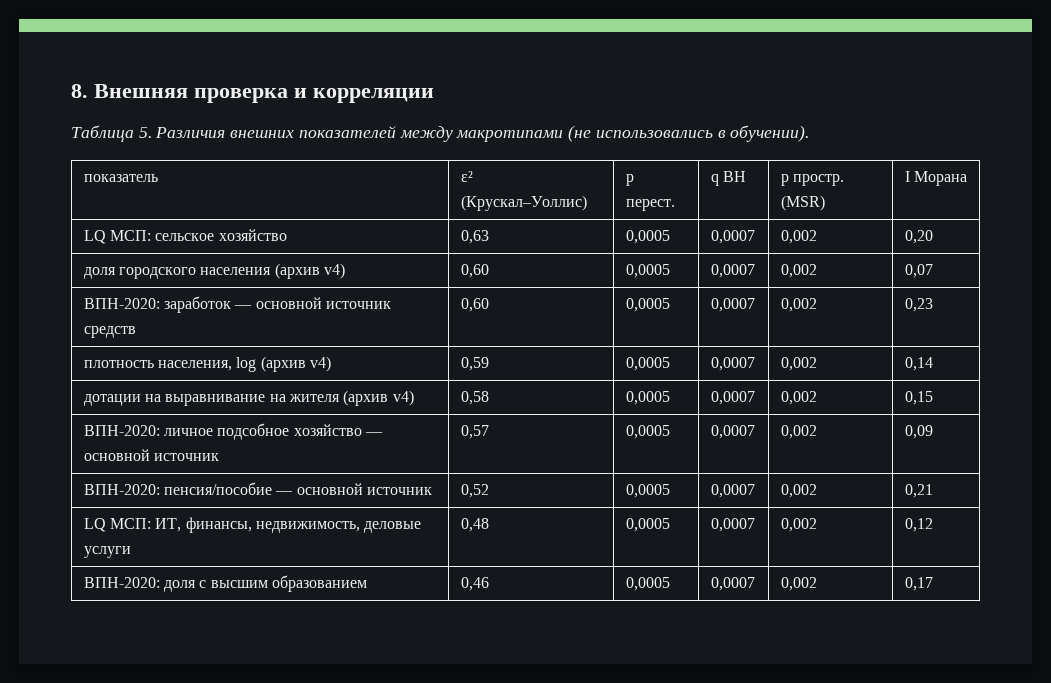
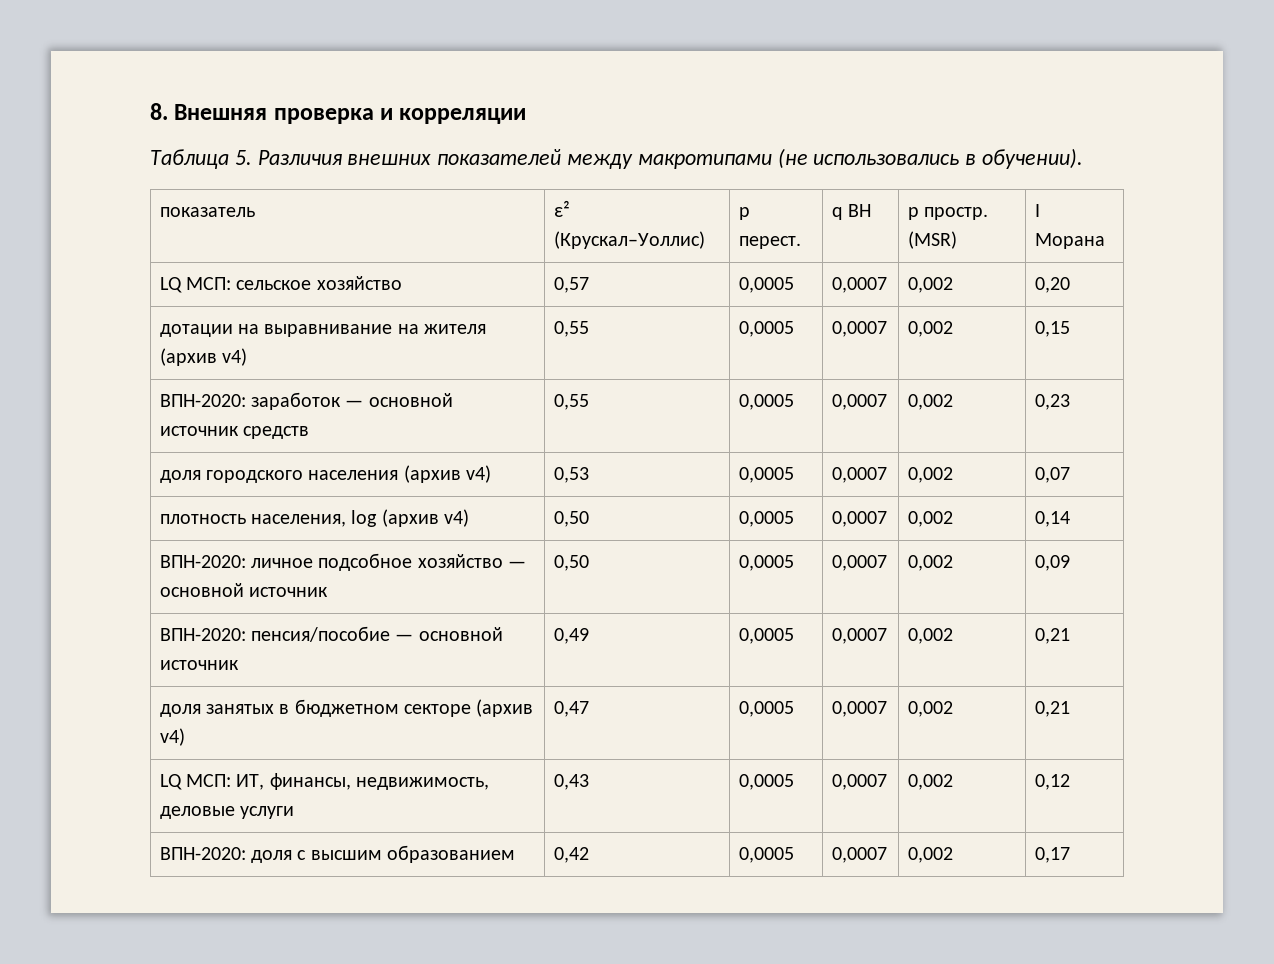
- LQ МСП: сельское хозяйство | 0,63 | 0,0005 | 0,0007 | 0,002 | 0,20
+ LQ МСП: сельское хозяйство | 0,57 | 0,0005 | 0,0007 | 0,002 | 0,20
- доля городского населения (архив v4) | 0,60 | 0,0005 | 0,0007 | 0,002 | 0,07
- ВПН-2020: заработок — основной источник средств | 0,60 | 0,0005 | 0,0007 | 0,002 | 0,23
- плотность населения, log (архив v4) | 0,59 | 0,0005 | 0,0007 | 0,002 | 0,14
- дотации на выравнивание на жителя (архив v4) | 0,58 | 0,0005 | 0,0007 | 0,002 | 0,15
+ дотации на выравнивание на жителя (архив v4) | 0,55 | 0,0005 | 0,0007 | 0,002 | 0,15
+ ВПН-2020: заработок — основной источник средств | 0,55 | 0,0005 | 0,0007 | 0,002 | 0,23
+ доля городского населения (архив v4) | 0,53 | 0,0005 | 0,0007 | 0,002 | 0,07
+ плотность населения, log (архив v4) | 0,50 | 0,0005 | 0,0007 | 0,002 | 0,14
- ВПН-2020: личное подсобное хозяйство — основной источник | 0,57 | 0,0005 | 0,0007 | 0,002 | 0,09
+ ВПН-2020: личное подсобное хозяйство — основной источник | 0,50 | 0,0005 | 0,0007 | 0,002 | 0,09
- ВПН-2020: пенсия/пособие — основной источник | 0,52 | 0,0005 | 0,0007 | 0,002 | 0,21
+ ВПН-2020: пенсия/пособие — основной источник | 0,49 | 0,0005 | 0,0007 | 0,002 | 0,21
+ доля занятых в бюджетном секторе (архив v4) | 0,47 | 0,0005 | 0,0007 | 0,002 | 0,21
- LQ МСП: ИТ, финансы, недвижимость, деловые услуги | 0,48 | 0,0005 | 0,0007 | 0,002 | 0,12
+ LQ МСП: ИТ, финансы, недвижимость, деловые услуги | 0,43 | 0,0005 | 0,0007 | 0,002 | 0,12
- ВПН-2020: доля с высшим образованием | 0,46 | 0,0005 | 0,0007 | 0,002 | 0,17
+ ВПН-2020: доля с высшим образованием | 0,42 | 0,0005 | 0,0007 | 0,002 | 0,17

